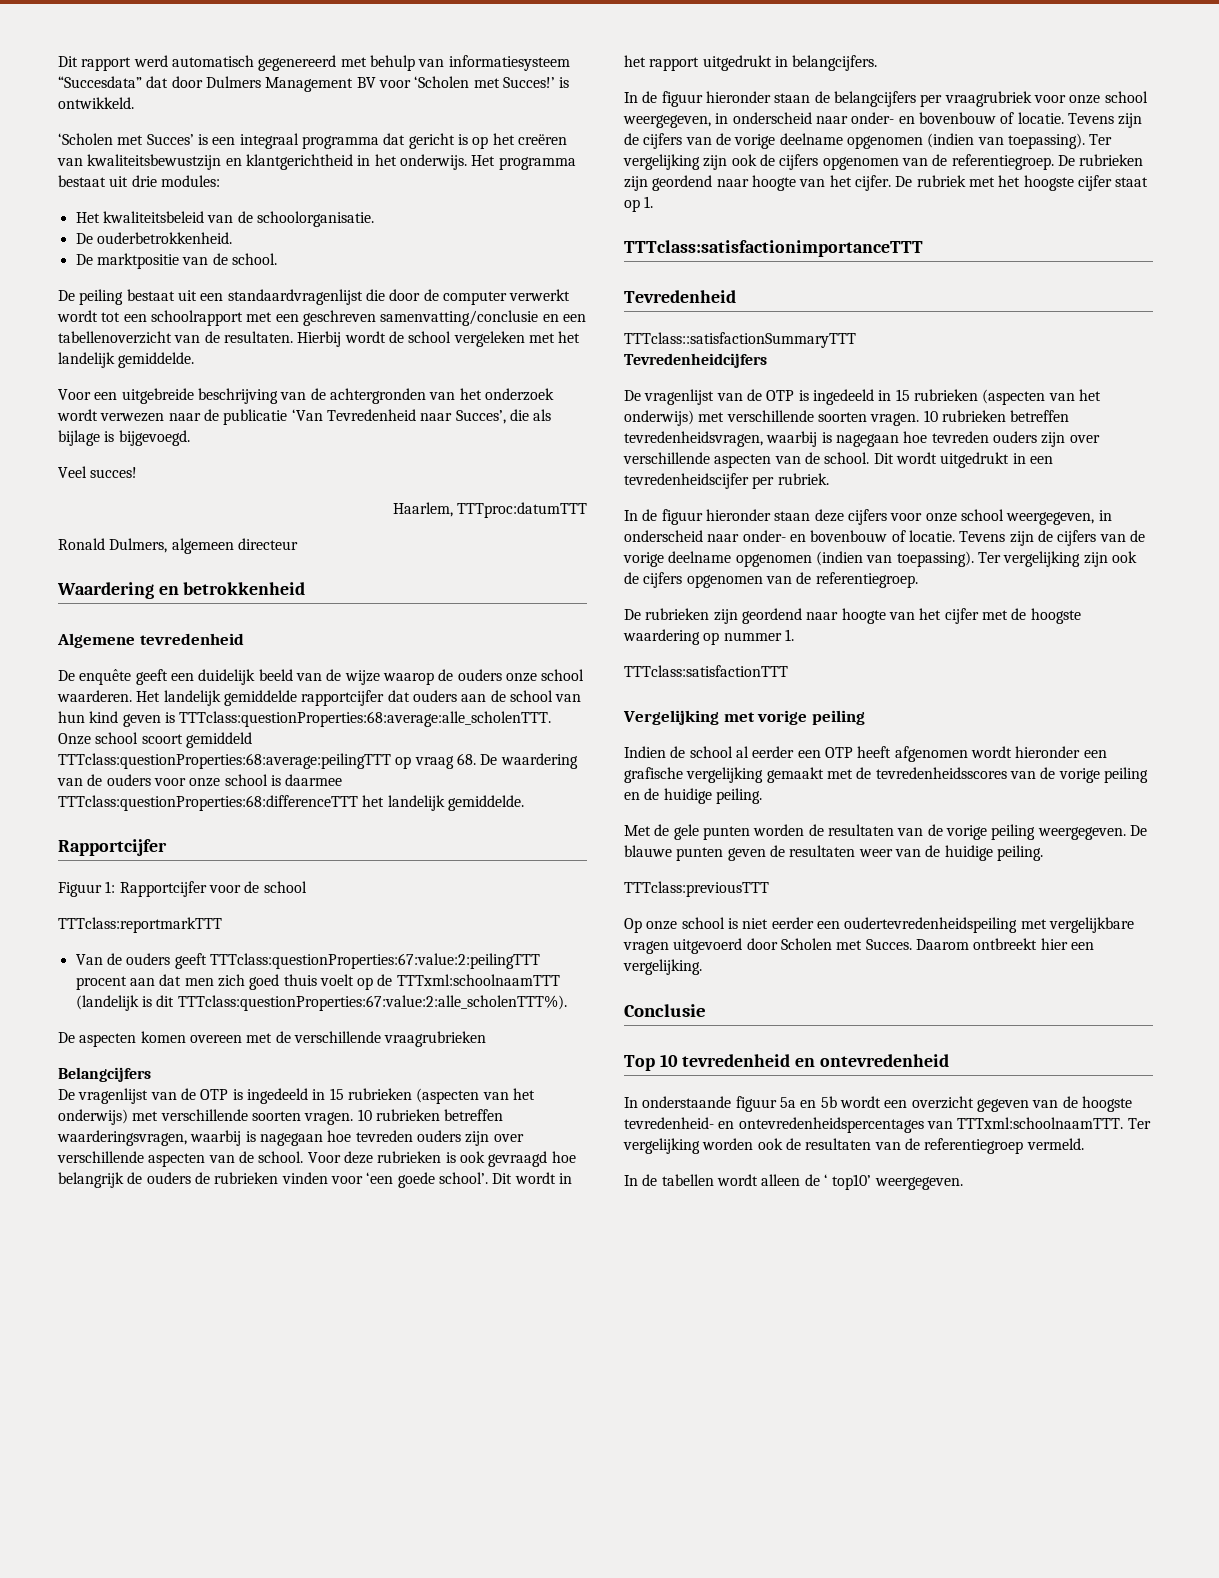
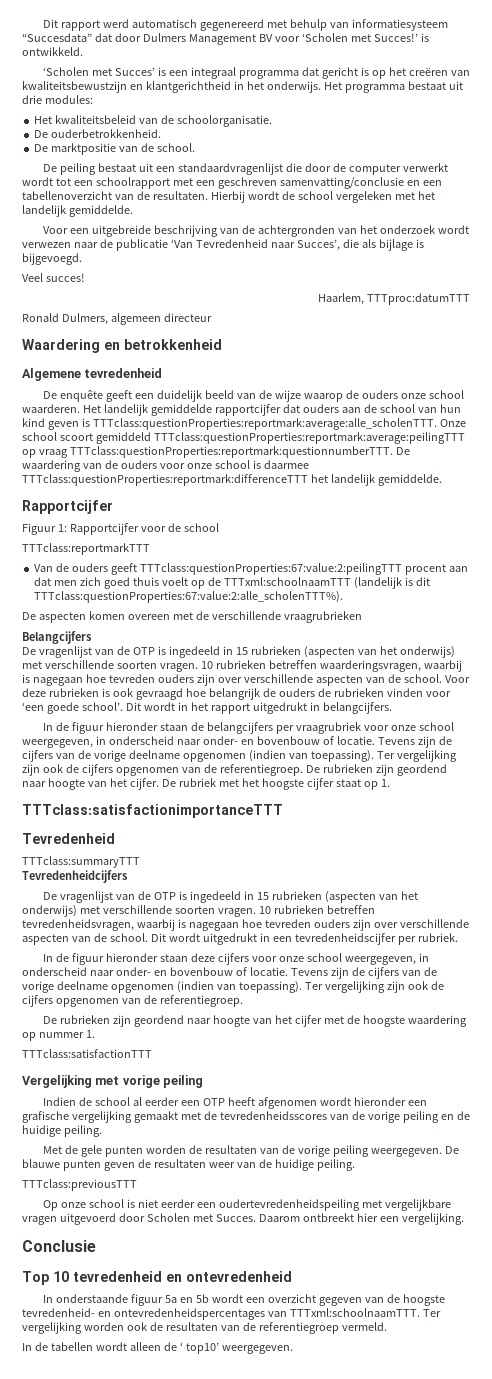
- Het landelijk gemiddelde rapportcijfer dat ouders aan de school van hun kind geven is TTTclass:questionProperties:68:average:alle_scholenTTT.
+ Het landelijk gemiddelde rapportcijfer dat ouders aan de school van hun kind geven is TTTclass:questionProperties:reportmark:average:alle_scholenTTT.
- Onze school scoort gemiddeld TTTclass:questionProperties:68:average:peilingTTT op vraag 68. De waardering van de ouders voor onze school is daarmee TTTclass:questionProperties:68:differenceTTT het landelijk gemiddelde.
+ Onze school scoort gemiddeld TTTclass:questionProperties:reportmark:average:peilingTTT op vraag TTTclass:questionProperties:reportmark:questionnumberTTT. De waardering van de ouders voor onze school is daarmee TTTclass:questionProperties:reportmark:differenceTTT het landelijk gemiddelde.
- TTTclass::satisfactionSummaryTTT
+ TTTclass:summaryTTT

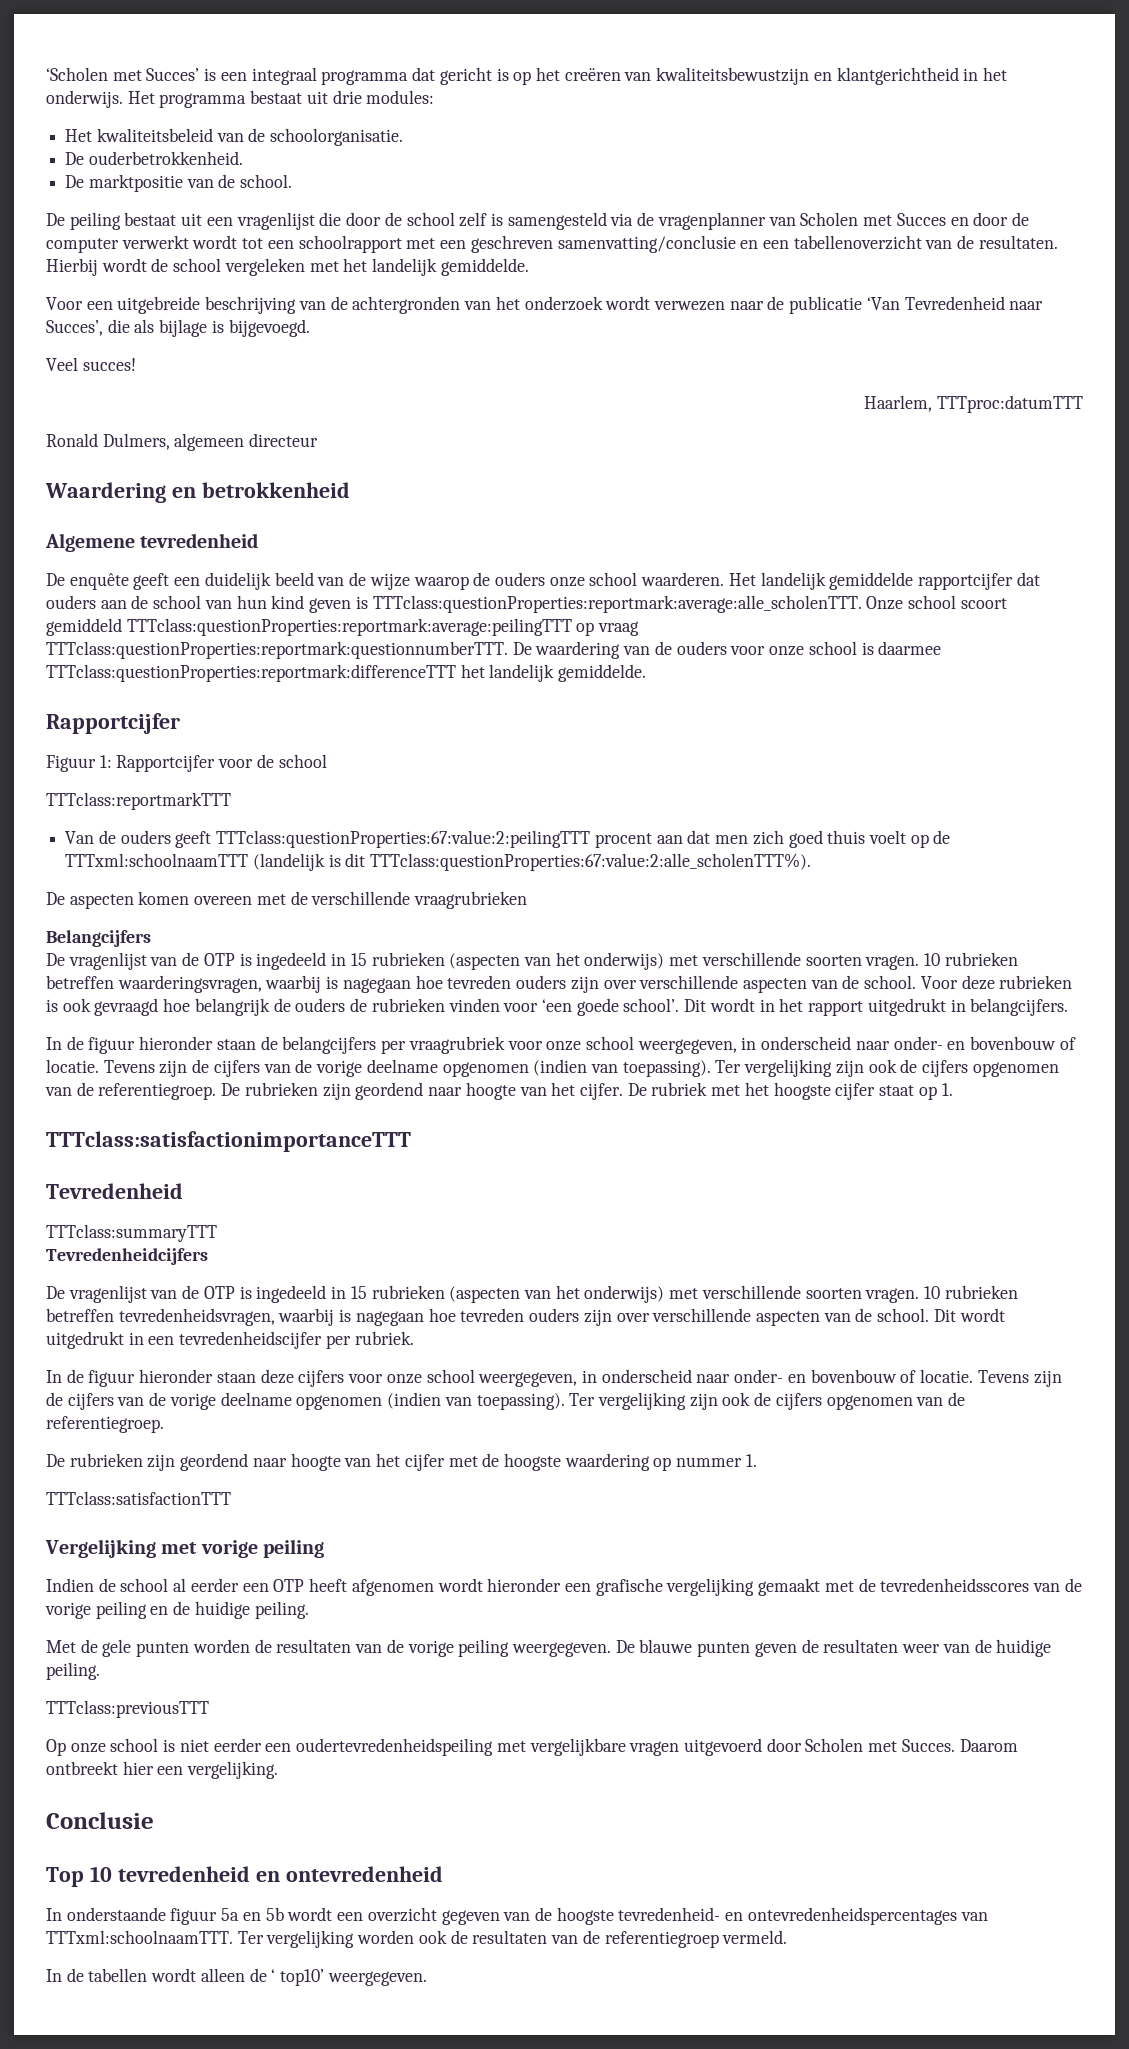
- Dit rapport werd automatisch gegenereerd met behulp van informatiesysteem “Succesdata” dat door Dulmers Management BV voor ‘Scholen met Succes!’ is ontwikkeld.
- De peiling bestaat uit een standaardvragenlijst die door de computer verwerkt wordt tot een schoolrapport met een geschreven samenvatting/conclusie en een tabellenoverzicht van de resultaten.
+ De peiling bestaat uit een vragenlijst die door de school zelf is samengesteld via de vragenplanner van Scholen met Succes en door de computer verwerkt wordt tot een schoolrapport met een geschreven samenvatting/conclusie en een tabellenoverzicht van de resultaten.

